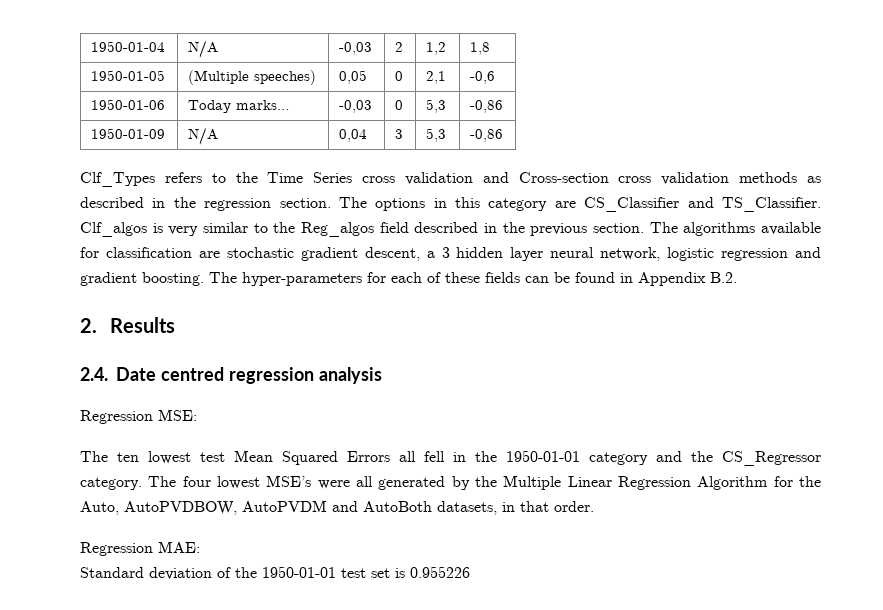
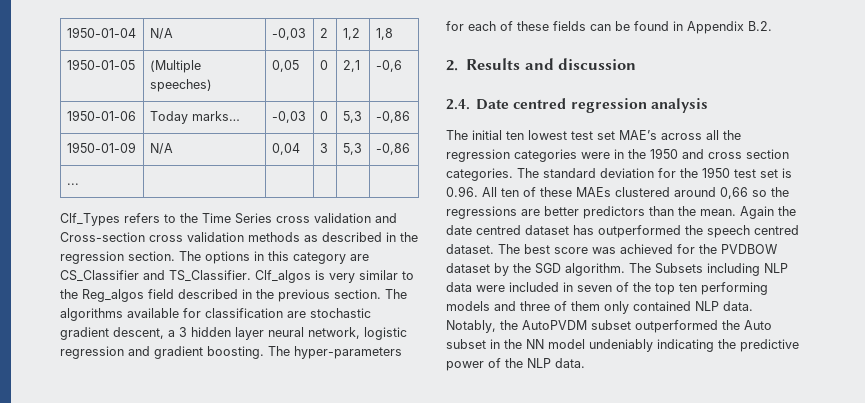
+ ... | | | | |
- 2. Results
+ 2. Results and discussion
- Regression MSE:
- The ten lowest test Mean Squared Errors all fell in the 1950-01-01 category and the CS_Regressor category. The four lowest MSE’s were all generated by the Multiple Linear Regression Algorithm for the Auto, AutoPVDBOW, AutoPVDM and AutoBoth datasets, in that order.
- Regression MAE:
- Standard deviation of the 1950-01-01 test set is 0.955226
+ The initial ten lowest test set MAE’s across all the regression categories were in the 1950 and cross section categories. The standard deviation for the 1950 test set is 0.96. All ten of these MAEs clustered around 0,66 so the regressions are better predictors than the mean. Again the date centred dataset has outperformed the speech centred dataset. The best score was achieved for the PVDBOW dataset by the SGD algorithm. The Subsets including NLP data were included in seven of the top ten performing models and three of them only contained NLP data. Notably, the AutoPVDM subset outperformed the Auto subset in the NN model undeniably indicating the predictive power of the NLP data.

